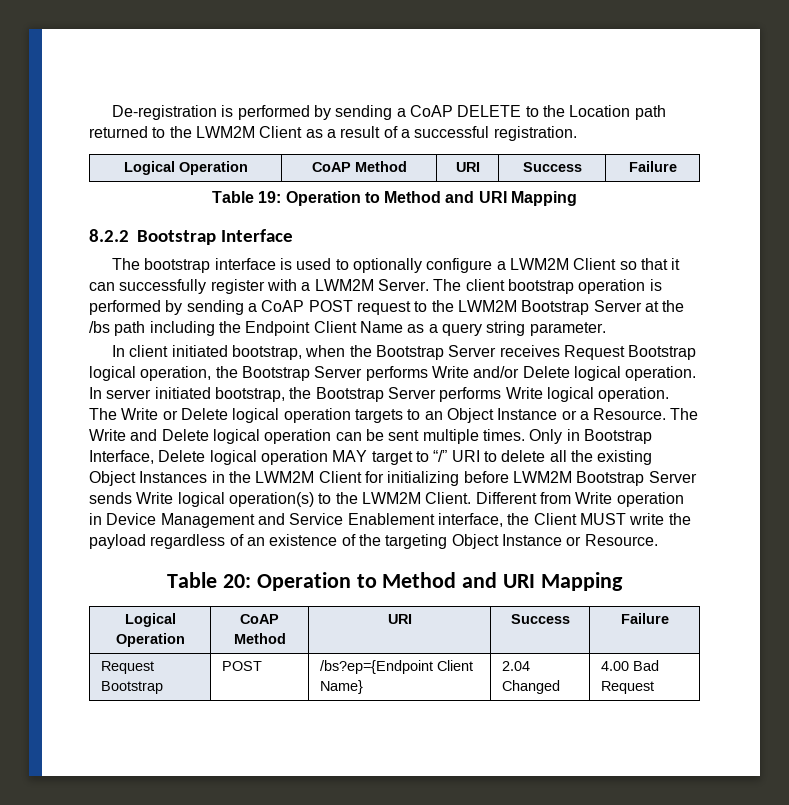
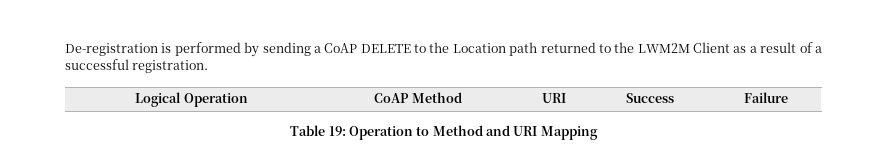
- 8.2.2 Bootstrap Interface
- The bootstrap interface is used to optionally configure a LWM2M Client so that it can successfully register with a LWM2M Server. The client bootstrap operation is performed by sending a CoAP POST request to the LWM2M Bootstrap Server at the /bs path including the Endpoint Client Name as a query string parameter.
- In client initiated bootstrap, when the Bootstrap Server receives Request Bootstrap logical operation, the Bootstrap Server performs Write and/or Delete logical operation. In server initiated bootstrap, the Bootstrap Server performs Write logical operation. The Write or Delete logical operation targets to an Object Instance or a Resource. The Write and Delete logical operation can be sent multiple times. Only in Bootstrap Interface, Delete logical operation MAY target to “/” URI to delete all the existing Object Instances in the LWM2M Client for initializing before LWM2M Bootstrap Server sends Write logical operation(s) to the LWM2M Client. Different from Write operation in Device Management and Service Enablement interface, the Client MUST write the payload regardless of an existence of the targeting Object Instance or Resource.
- Table 20: Operation to Method and URI Mapping
- Logical Operation | CoAP Method | URI | Success | Failure
- Request Bootstrap | POST | /bs?ep={Endpoint Client Name} | 2.04 Changed | 4.00 Bad Request

